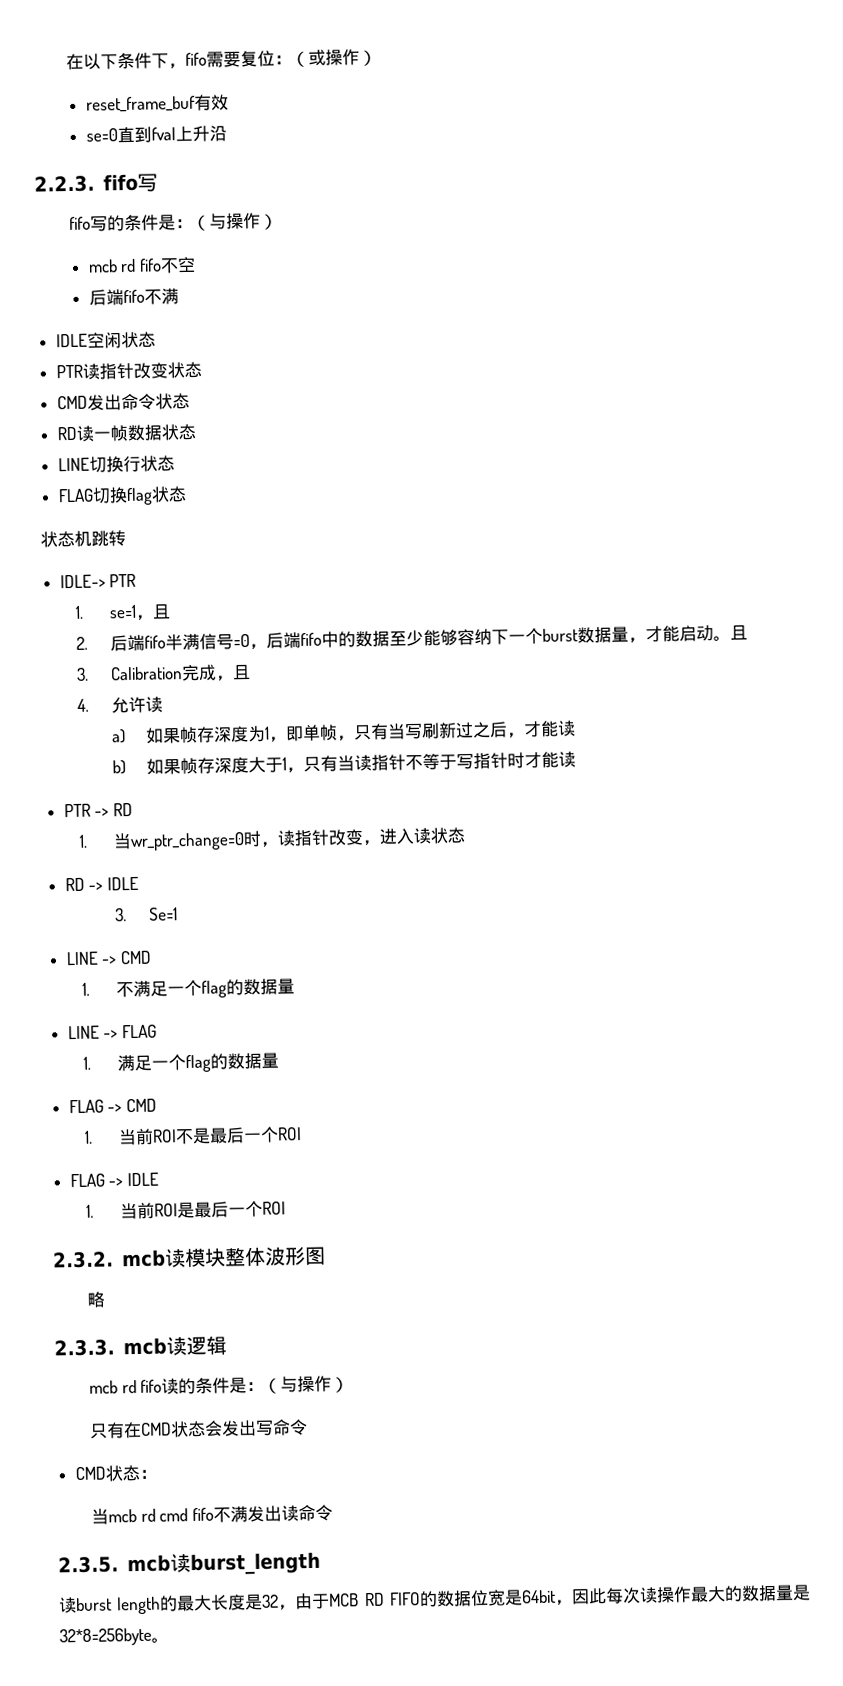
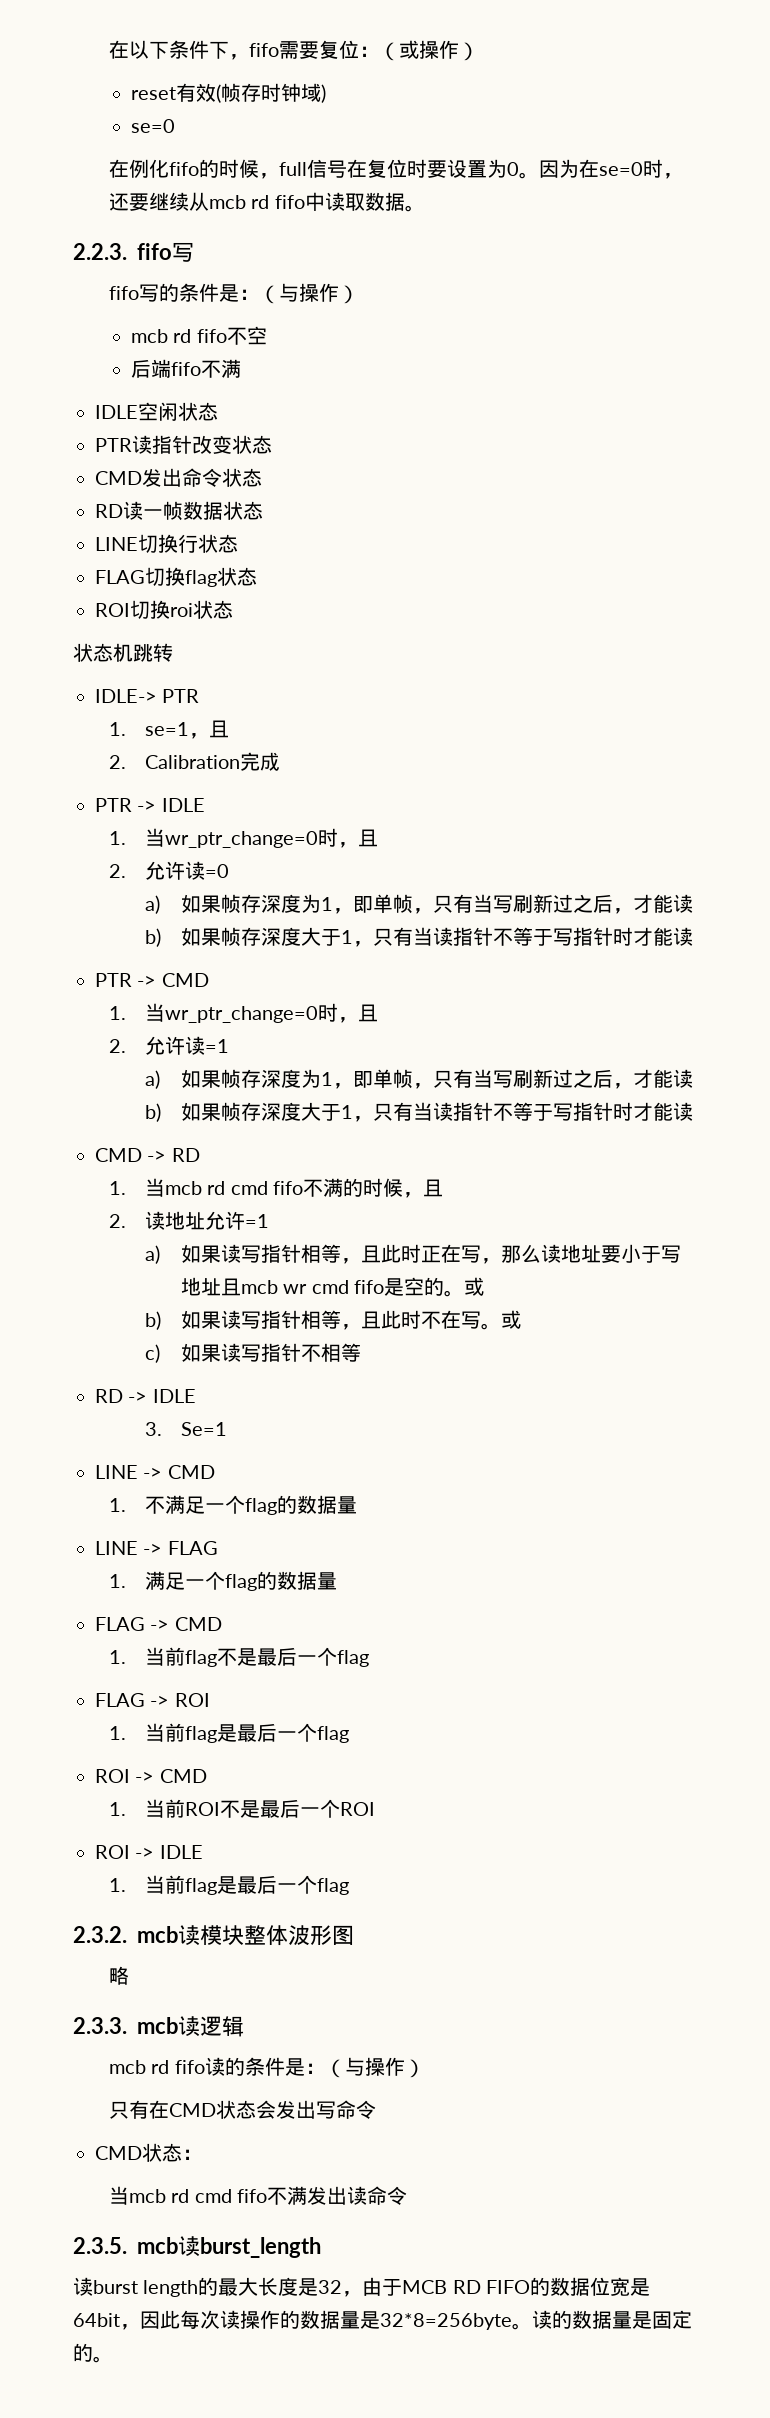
- reset_frame_buf有效
- se=0直到fval上升沿
+ reset有效(帧存时钟域)
+ se=0
+ 在例化fifo的时候，full信号在复位时要设置为0。因为在se=0时，还要继续从mcb rd fifo中读取数据。
+ ROI切换roi状态
- 2.后端fifo半满信号=0，后端fifo中的数据至少能够容纳下一个burst数据量，才能启动。且
- 3. Calibration完成，且
- 4.允许读
+ 2. Calibration完成
+ PTR -> IDLE
+ 1.当wr_ptr_change=0时，且
+ 2.允许读=0
- PTR -> RD
- 1.当wr_ptr_change=0时，读指针改变，进入读状态
+ PTR -> CMD
+ 1.当wr_ptr_change=0时，且
+ 2.允许读=1
+ a)如果帧存深度为1，即单帧，只有当写刷新过之后，才能读
+ b)如果帧存深度大于1，只有当读指针不等于写指针时才能读
+ CMD -> RD
+ 1.当mcb rd cmd fifo不满的时候，且
+ 2.读地址允许=1
+ a)如果读写指针相等，且此时正在写，那么读地址要小于写地址且mcb wr cmd fifo是空的。或
+ b)如果读写指针相等，且此时不在写。或
+ c)如果读写指针不相等
+ 1.当前flag不是最后一个flag
+ FLAG -> ROI
+ 1.当前flag是最后一个flag
+ ROI -> CMD
- FLAG -> IDLE
- 1.当前ROI是最后一个ROI
+ ROI -> IDLE
+ 1.当前flag是最后一个flag
- 读burst length的最大长度是32，由于MCB RD FIFO的数据位宽是64bit，因此每次读操作最大的数据量是32*8=256byte。
+ 读burst length的最大长度是32，由于MCB RD FIFO的数据位宽是64bit，因此每次读操作的数据量是32*8=256byte。
+ 读的数据量是固定的。

